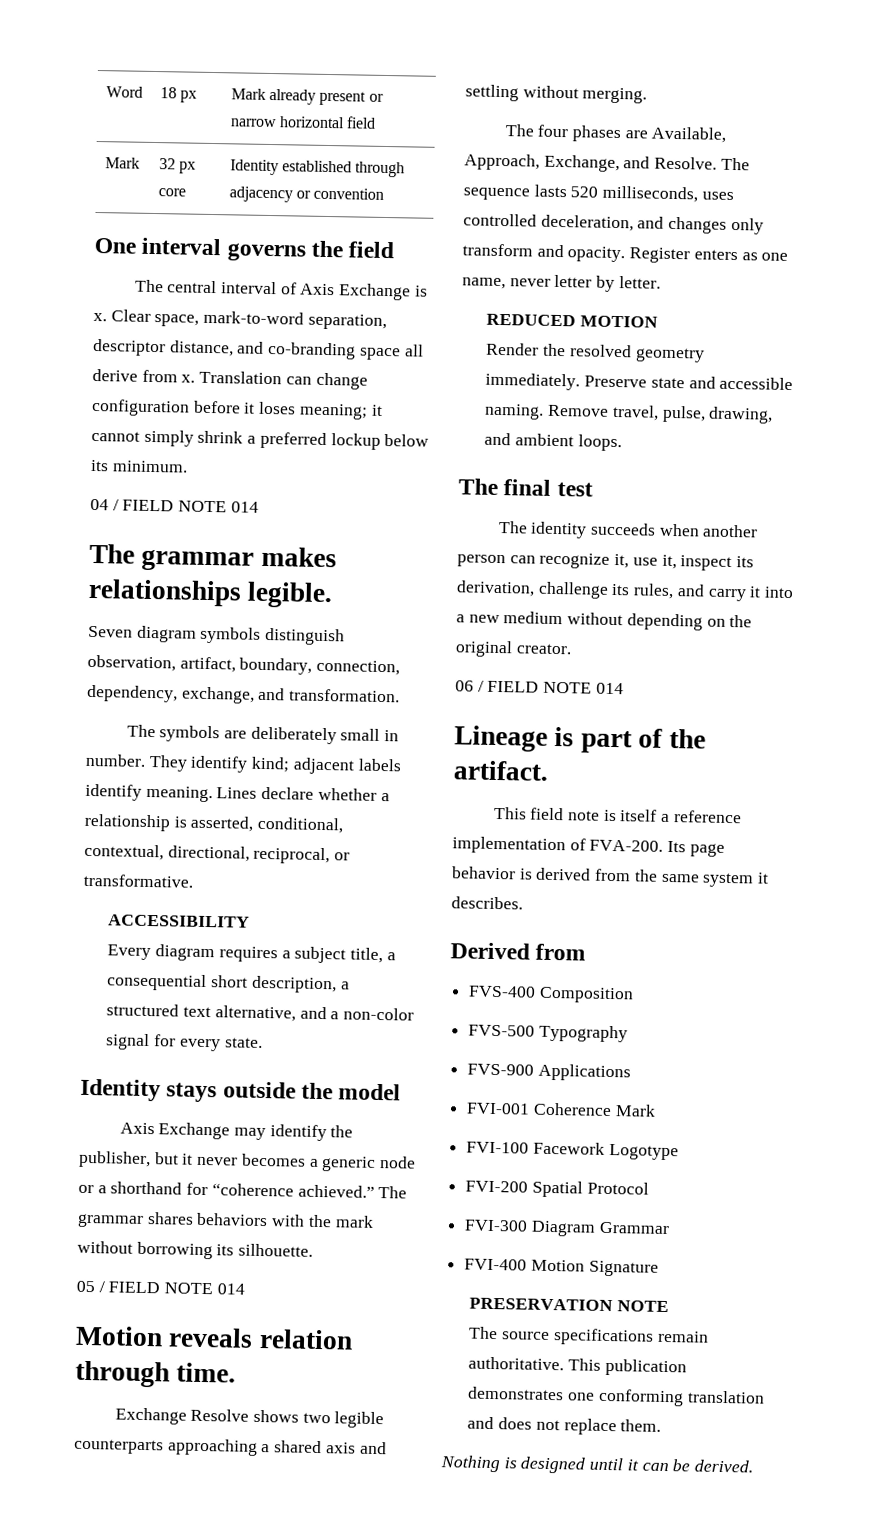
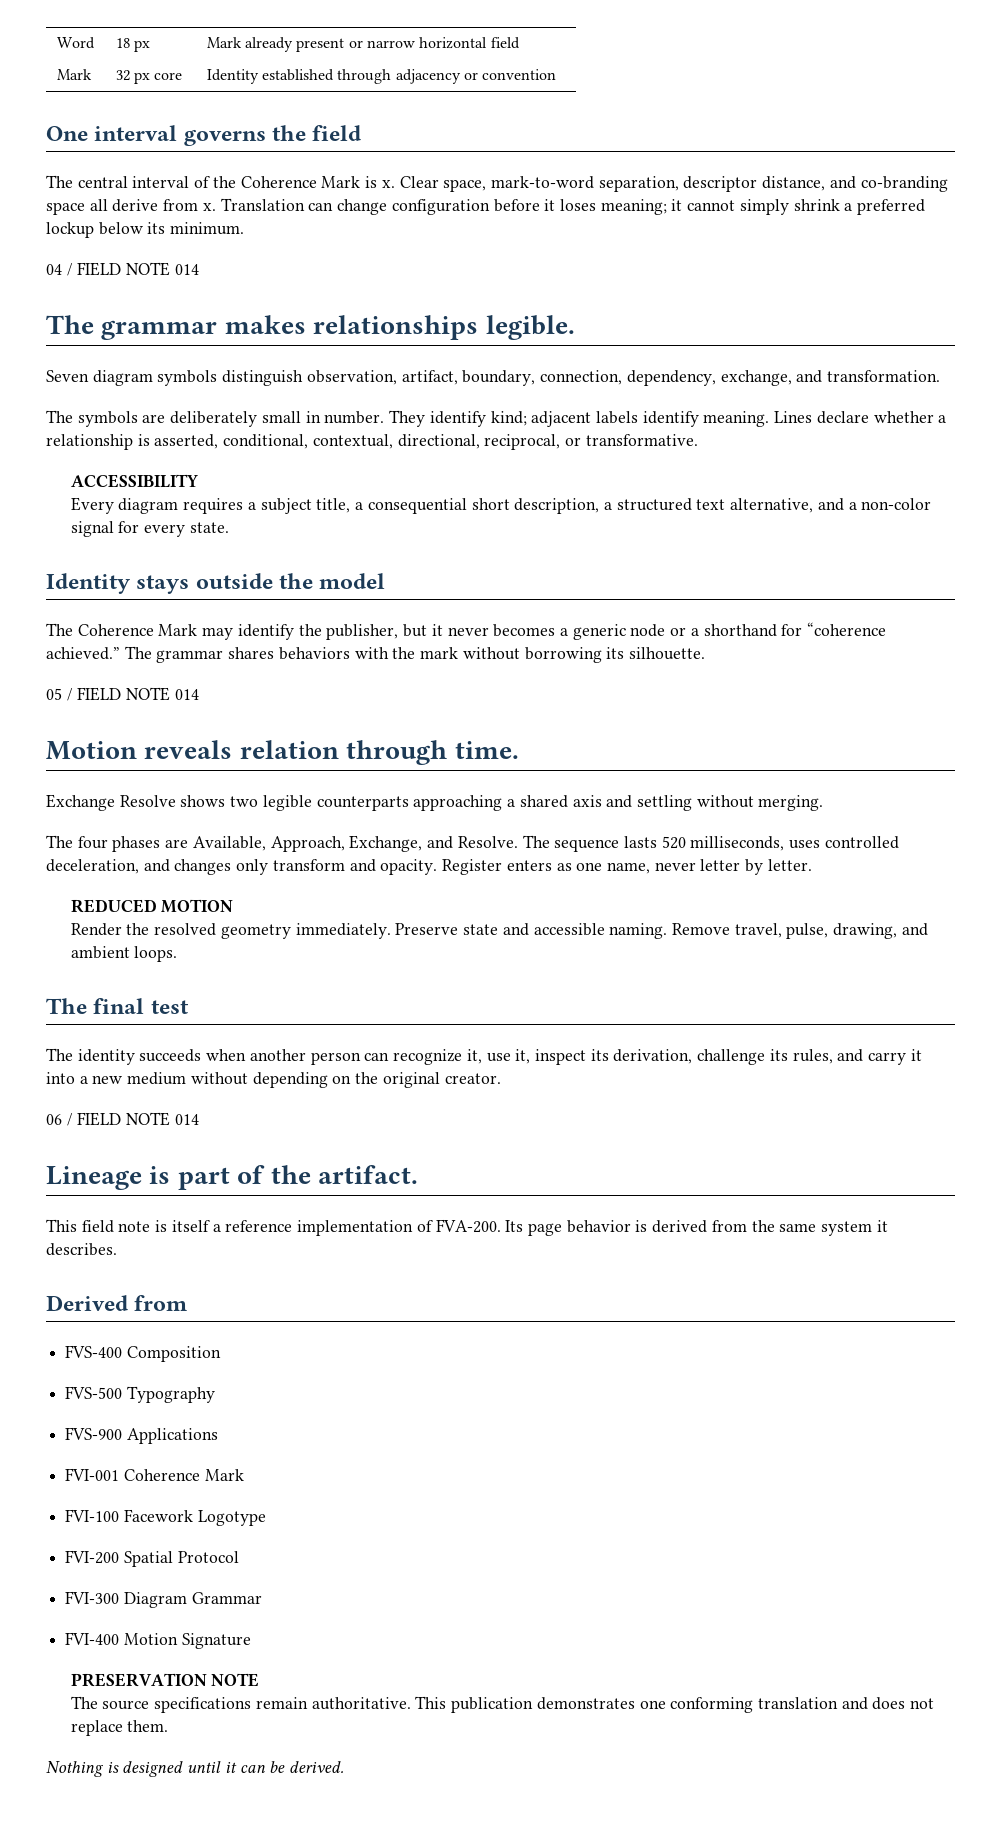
- The central interval of Axis Exchange is x.
+ The central interval of the Coherence Mark is x.
- Axis Exchange may identify the publisher, but it never becomes a generic node or a shorthand for “coherence achieved.”
+ The Coherence Mark may identify the publisher, but it never becomes a generic node or a shorthand for “coherence achieved.”

